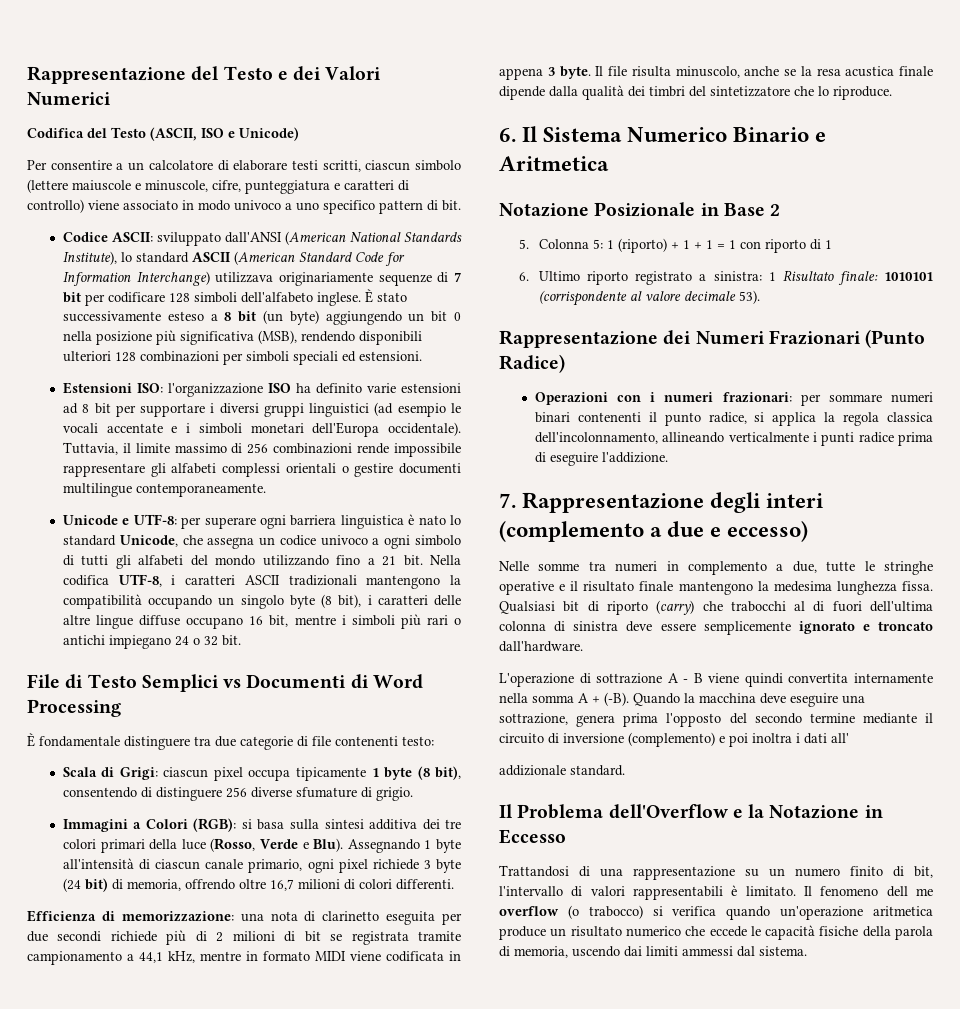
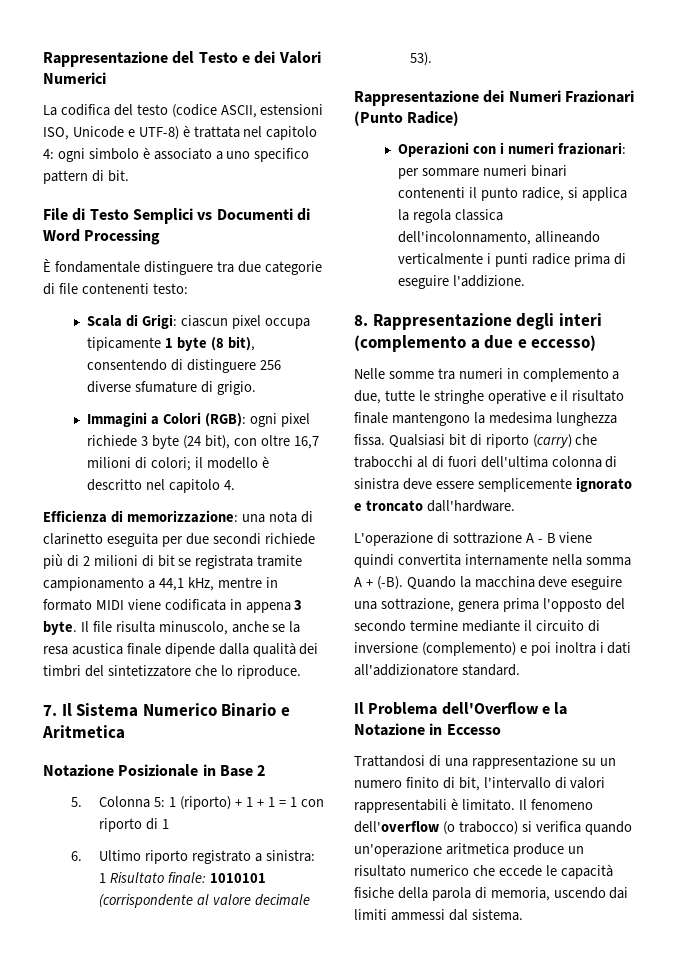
- Codifica del Testo (ASCII, ISO e Unicode)
- Per consentire a un calcolatore di elaborare testi scritti, ciascun simbolo (lettere maiuscole e minuscole, cifre, punteggiatura e caratteri di controllo) viene associato in modo univoco a uno specifico pattern di bit.
+ La codifica del testo (codice ASCII, estensioni ISO, Unicode e UTF-8) è trattata nel capitolo 4: ogni simbolo è associato a uno specifico pattern di bit.
- Codice ASCII: sviluppato dall'ANSI (American National Standards Institute), lo standard ASCII (American Standard Code for Information Interchange) utilizzava originariamente sequenze di 7 bit per codificare 128 simboli dell'alfabeto inglese. È stato successivamente esteso a 8 bit (un byte) aggiungendo un bit 0 nella posizione più significativa (MSB), rendendo disponibili ulteriori 128 combinazioni per simboli speciali ed estensioni.
- Estensioni ISO: l'organizzazione ISO ha definito varie estensioni ad 8 bit per supportare i diversi gruppi linguistici (ad esempio le vocali accentate e i simboli monetari dell'Europa occidentale). Tuttavia, il limite massimo di 256 combinazioni rende impossibile rappresentare gli alfabeti complessi orientali o gestire documenti multilingue contemporaneamente.
- Unicode e UTF-8: per superare ogni barriera linguistica è nato lo standard Unicode, che assegna un codice univoco a ogni simbolo di tutti gli alfabeti del mondo utilizzando fino a 21 bit. Nella codifica UTF-8, i caratteri ASCII tradizionali mantengono la compatibilità occupando un singolo byte (8 bit), i caratteri delle altre lingue diffuse occupano 16 bit, mentre i simboli più rari o antichi impiegano 24 o 32 bit.
- Immagini a Colori (RGB): si basa sulla sintesi additiva dei tre colori primari della luce (Rosso, Verde e Blu). Assegnando 1 byte all'intensità di ciascun canale primario, ogni pixel richiede 3 byte (24 bit) di memoria, offrendo oltre 16,7 milioni di colori differenti.
+ Immagini a Colori (RGB): ogni pixel richiede 3 byte (24 bit), con oltre 16,7 milioni di colori; il modello è descritto nel capitolo 4.
- 6. Il Sistema Numerico Binario e Aritmetica
+ 7. Il Sistema Numerico Binario e Aritmetica
- 7. Rappresentazione degli interi (complemento a due e eccesso)
+ 8. Rappresentazione degli interi (complemento a due e eccesso)
- Quando la macchina deve eseguire una sottrazione, genera prima l'opposto del secondo termine mediante il circuito di inversione (complemento) e poi inoltra i dati all'
- addizionale standard.
+ Quando la macchina deve eseguire una sottrazione, genera prima l'opposto del secondo termine mediante il circuito di inversione (complemento) e poi inoltra i dati all'addizionatore standard.
- Il fenomeno dell me overflow (o trabocco) si verifica quando un'operazione aritmetica produce un risultato numerico che eccede le capacità fisiche della parola di memoria, uscendo dai limiti ammessi dal sistema.
+ Il fenomeno dell'overflow (o trabocco) si verifica quando un'operazione aritmetica produce un risultato numerico che eccede le capacità fisiche della parola di memoria, uscendo dai limiti ammessi dal sistema.

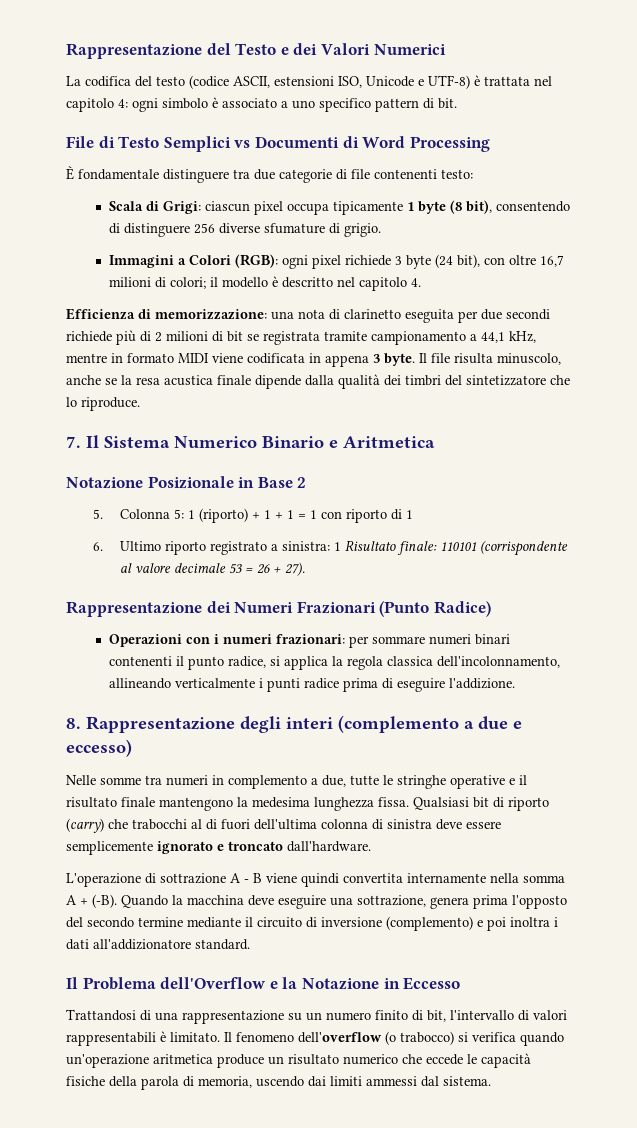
- 6. Ultimo riporto registrato a sinistra: 1 Risultato finale: 1010101 (corrispondente al valore decimale 53).
+ 6. Ultimo riporto registrato a sinistra: 1 Risultato finale: 110101 (corrispondente al valore decimale 53 = 26 + 27).

